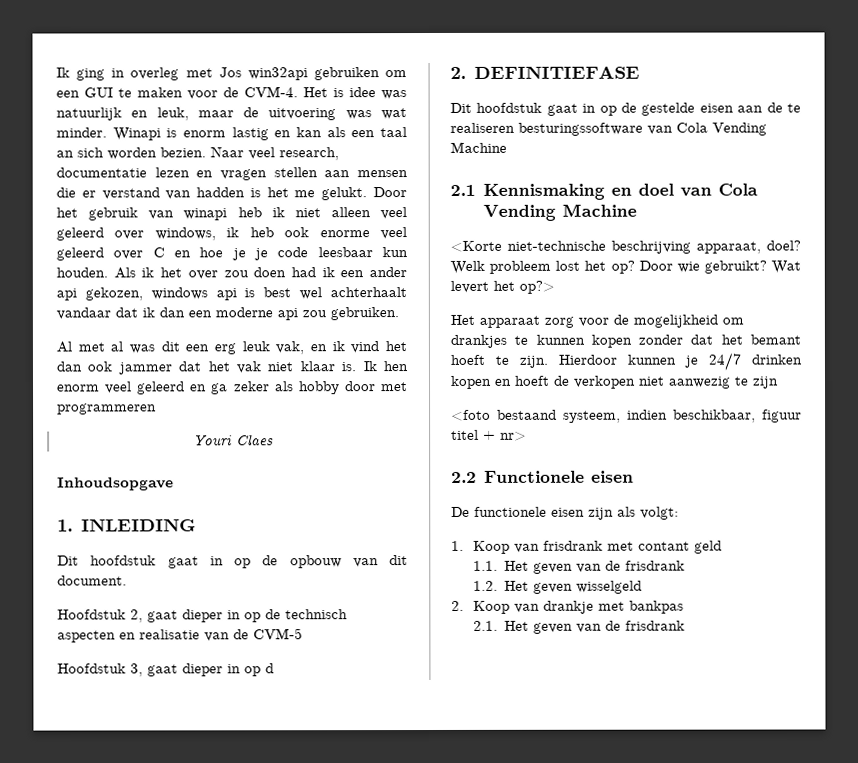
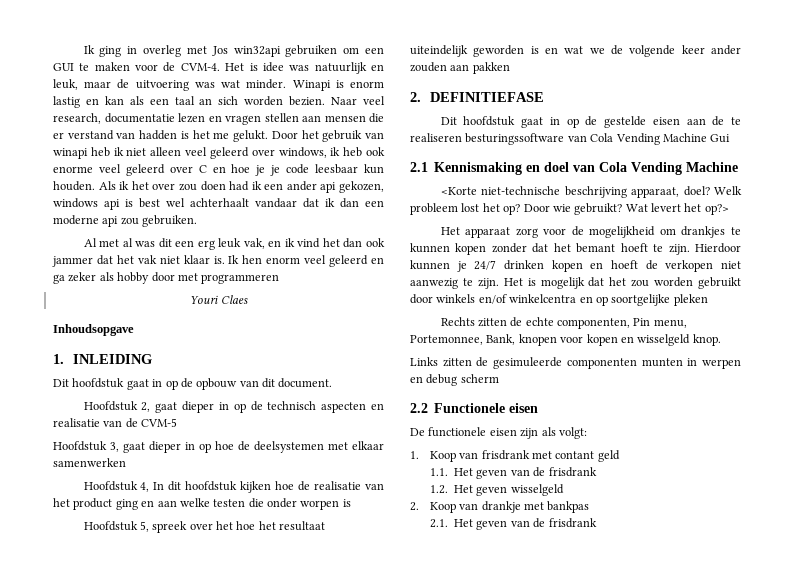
- Hoofdstuk 3, gaat dieper in op d
+ Hoofdstuk 3, gaat dieper in op hoe de deelsystemen met elkaar samenwerken
+ Hoofdstuk 4, In dit hoofdstuk kijken hoe de realisatie van het product ging en aan welke testen die onder worpen is
+ Hoofdstuk 5, spreek over het hoe het resultaat uiteindelijk geworden is en wat we de volgende keer ander zouden aan pakken
- Dit hoofdstuk gaat in op de gestelde eisen aan de te realiseren besturingssoftware van Cola Vending Machine
+ Dit hoofdstuk gaat in op de gestelde eisen aan de te realiseren besturingssoftware van Cola Vending Machine Gui
- Hierdoor kunnen je 24/7 drinken kopen en hoeft de verkopen niet aanwezig te zijn
- <foto bestaand systeem, indien beschikbaar, figuur titel + nr>
+ Hierdoor kunnen je 24/7 drinken kopen en hoeft de verkopen niet aanwezig te zijn. Het is mogelijk dat het zou worden gebruikt door winkels en/of winkelcentra en op soortgelijke pleken
+ Rechts zitten de echte componenten, Pin menu, Portemonnee, Bank, knopen voor kopen en wisselgeld knop.
+ Links zitten de gesimuleerde componenten munten in werpen en debug scherm

